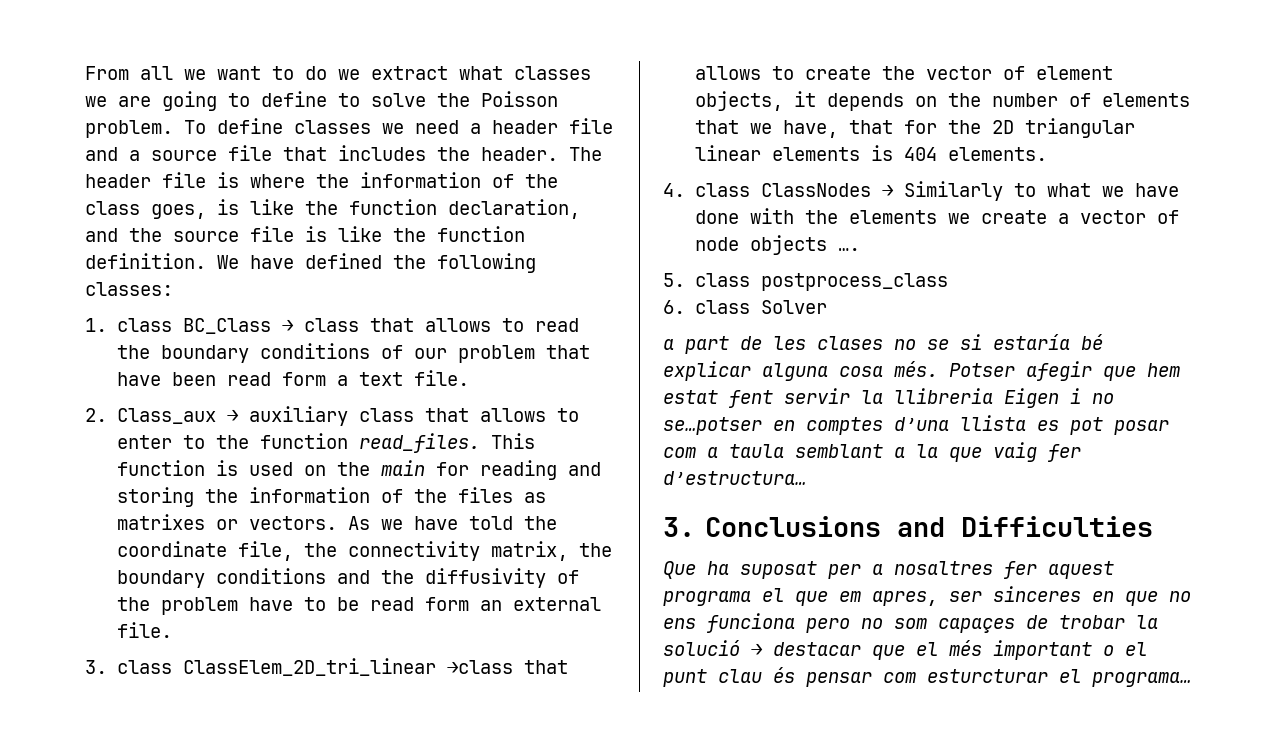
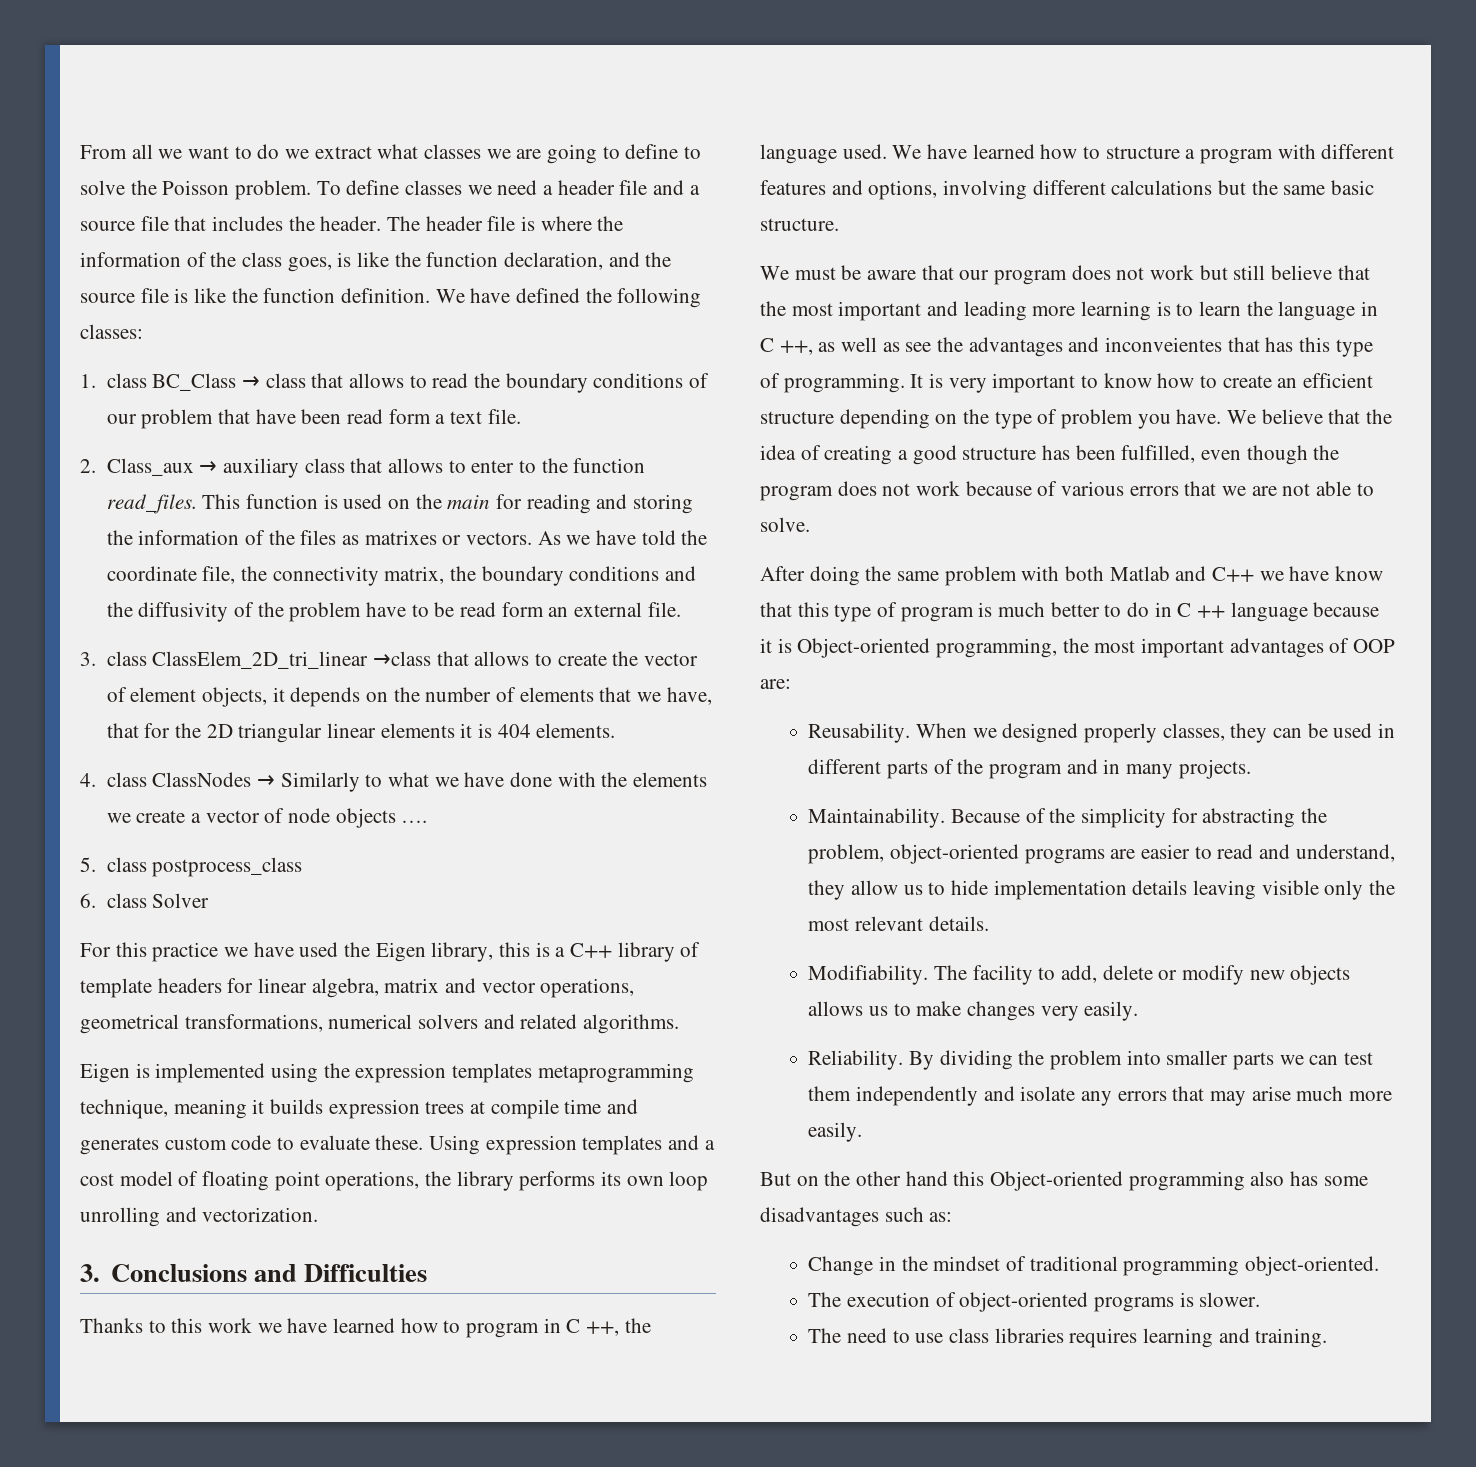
- 3. class ClassElem_2D_tri_linear →class that allows to create the vector of element objects, it depends on the number of elements that we have, that for the 2D triangular linear elements is 404 elements.
+ 3. class ClassElem_2D_tri_linear →class that allows to create the vector of element objects, it depends on the number of elements that we have, that for the 2D triangular linear elements it is 404 elements.
- a part de les clases no se si estaría bé explicar alguna cosa més. Potser afegir que hem estat fent servir la llibreria Eigen i no se…potser en comptes d’una llista es pot posar com a taula semblant a la que vaig fer d’estructura…
+ For this practice we have used the Eigen library, this is a C++ library of template headers for linear algebra, matrix and vector operations, geometrical transformations, numerical solvers and related algorithms.
+ Eigen is implemented using the expression templates metaprogramming technique, meaning it builds expression trees at compile time and generates custom code to evaluate these. Using expression templates and a cost model of floating point operations, the library performs its own loop unrolling and vectorization.
  3. Conclusions and Difficulties
- Que ha suposat per a nosaltres fer aquest programa el que em apres, ser sinceres en que no ens funciona pero no som capaçes de trobar la solució → destacar que el més important o el punt clau és pensar com esturcturar el programa…
+ Thanks to this work we have learned how to program in C ++, the language used. We have learned how to structure a program with different features and options, involving different calculations but the same basic structure.
+ We must be aware that our program does not work but still believe that the most important and leading more learning is to learn the language in C ++, as well as see the advantages and inconveientes that has this type of programming. It is very important to know how to create an efficient structure depending on the type of problem you have. We believe that the idea of creating a good structure has been fulfilled, even though the program does not work because of various errors that we are not able to solve.
+ After doing the same problem with both Matlab and C++ we have know that this type of program is much better to do in C ++ language because it is Object-oriented programming, the most important advantages of OOP are:
+ Reusability. When we designed properly classes, they can be used in different parts of the program and in many projects.
+ Maintainability. Because of the simplicity for abstracting the problem, object-oriented programs are easier to read and understand, they allow us to hide implementation details leaving visible only the most relevant details.
+ Modifiability. The facility to add, delete or modify new objects allows us to make changes very easily.
+ Reliability. By dividing the problem into smaller parts we can test them independently and isolate any errors that may arise much more easily.
+ But on the other hand this Object-oriented programming also has some disadvantages such as:
+ Change in the mindset of traditional programming object-oriented.
+ The execution of object-oriented programs is slower.
+ The need to use class libraries requires learning and training.

